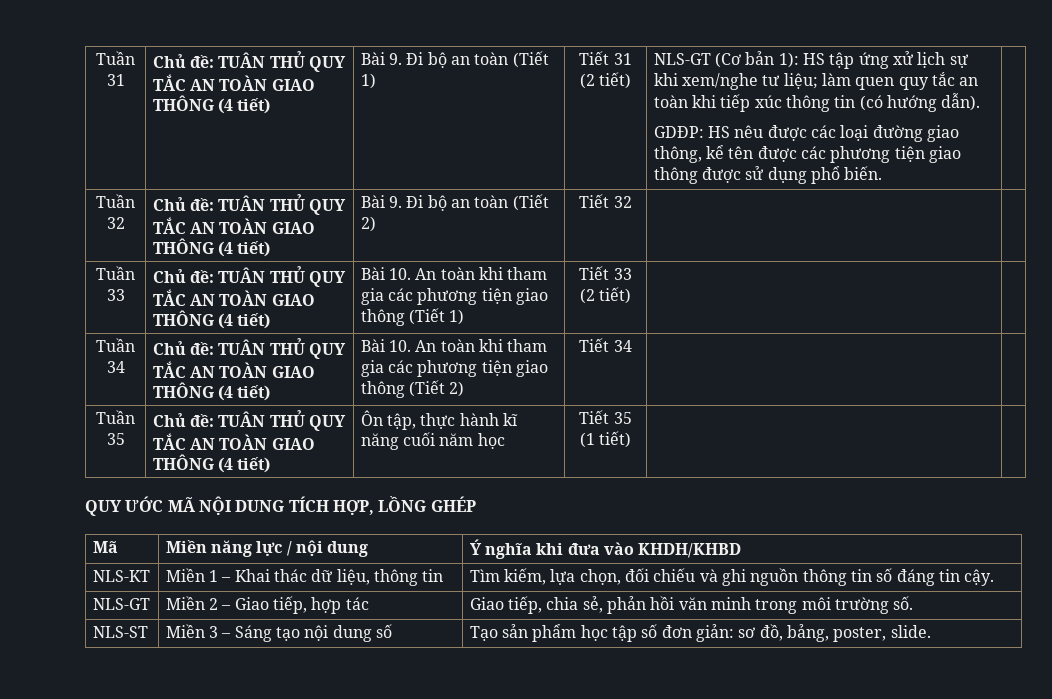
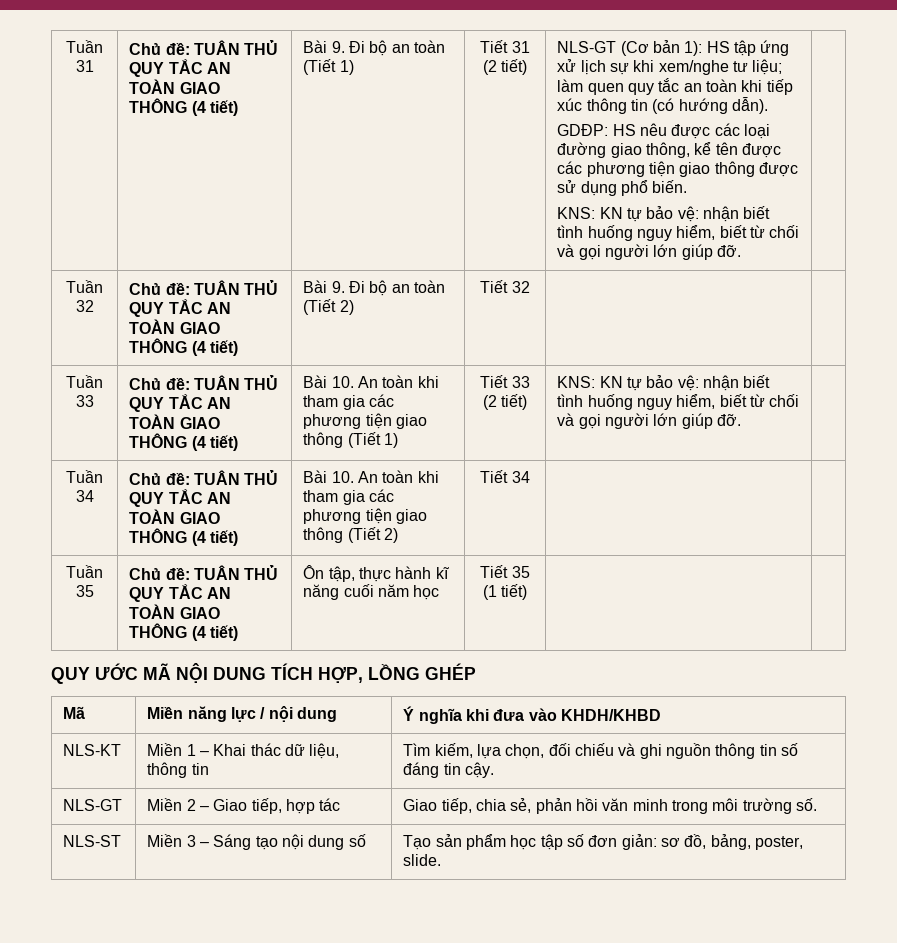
  GDĐP: HS nêu được các loại đường giao thông, kể tên được các phương tiện giao thông được sử dụng phổ biến.
+ KNS: KN tự bảo vệ: nhận biết tình huống nguy hiểm, biết từ chối và gọi người lớn giúp đỡ.
- Tiết 33 (2 tiết)
+ Tiết 33 (2 tiết) | KNS: KN tự bảo vệ: nhận biết tình huống nguy hiểm, biết từ chối và gọi người lớn giúp đỡ.

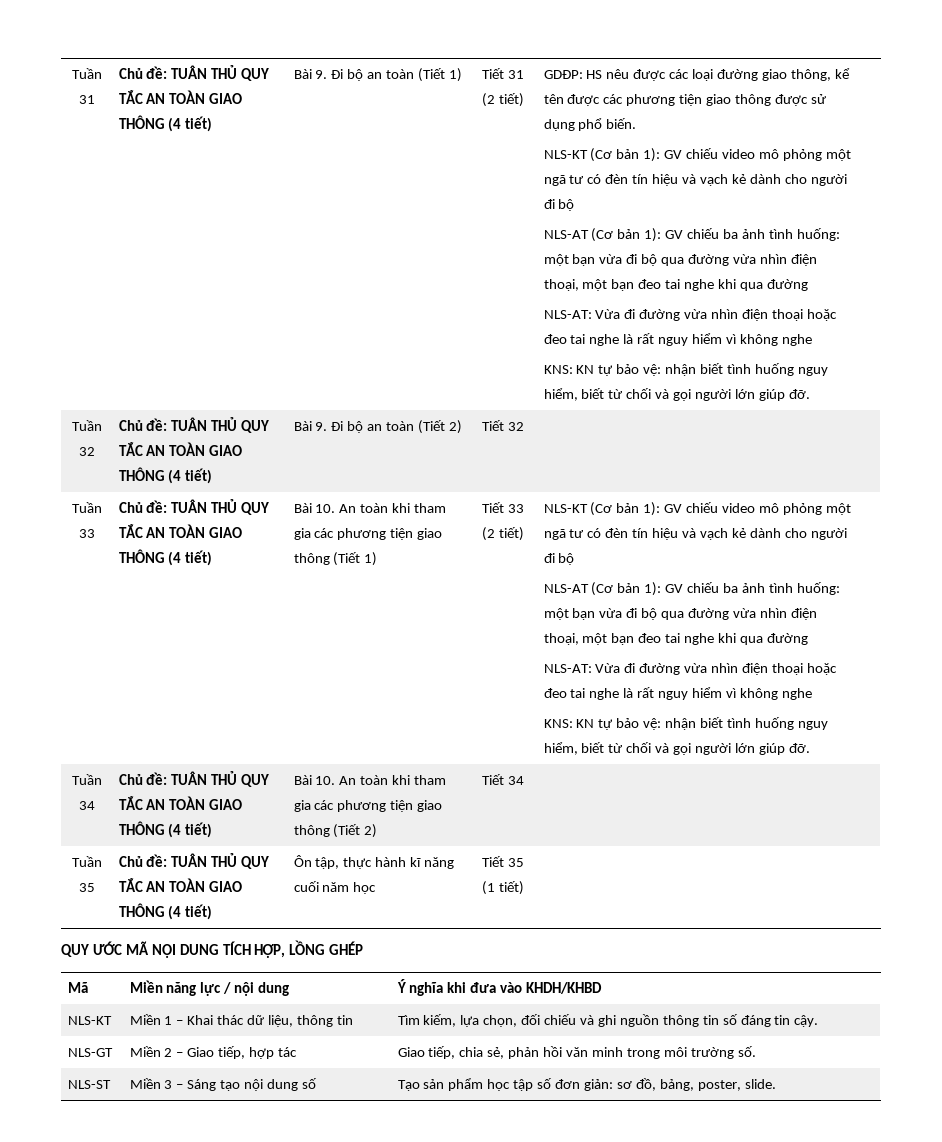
- NLS-GT (Cơ bản 1): HS tập ứng xử lịch sự khi xem/nghe tư liệu; làm quen quy tắc an toàn khi tiếp xúc thông tin (có hướng dẫn).
  GDĐP: HS nêu được các loại đường giao thông, kể tên được các phương tiện giao thông được sử dụng phổ biến.
+ NLS-KT (Cơ bản 1): GV chiếu video mô phỏng một ngã tư có đèn tín hiệu và vạch kẻ dành cho người đi bộ
+ NLS-AT (Cơ bản 1): GV chiếu ba ảnh tình huống: một bạn vừa đi bộ qua đường vừa nhìn điện thoại, một bạn đeo tai nghe khi qua đường
+ NLS-AT: Vừa đi đường vừa nhìn điện thoại hoặc đeo tai nghe là rất nguy hiểm vì không nghe
- Tiết 33 (2 tiết)
+ Tiết 33 (2 tiết) | NLS-KT (Cơ bản 1): GV chiếu video mô phỏng một ngã tư có đèn tín hiệu và vạch kẻ dành cho người đi bộ
+ NLS-AT (Cơ bản 1): GV chiếu ba ảnh tình huống: một bạn vừa đi bộ qua đường vừa nhìn điện thoại, một bạn đeo tai nghe khi qua đường
+ NLS-AT: Vừa đi đường vừa nhìn điện thoại hoặc đeo tai nghe là rất nguy hiểm vì không nghe

